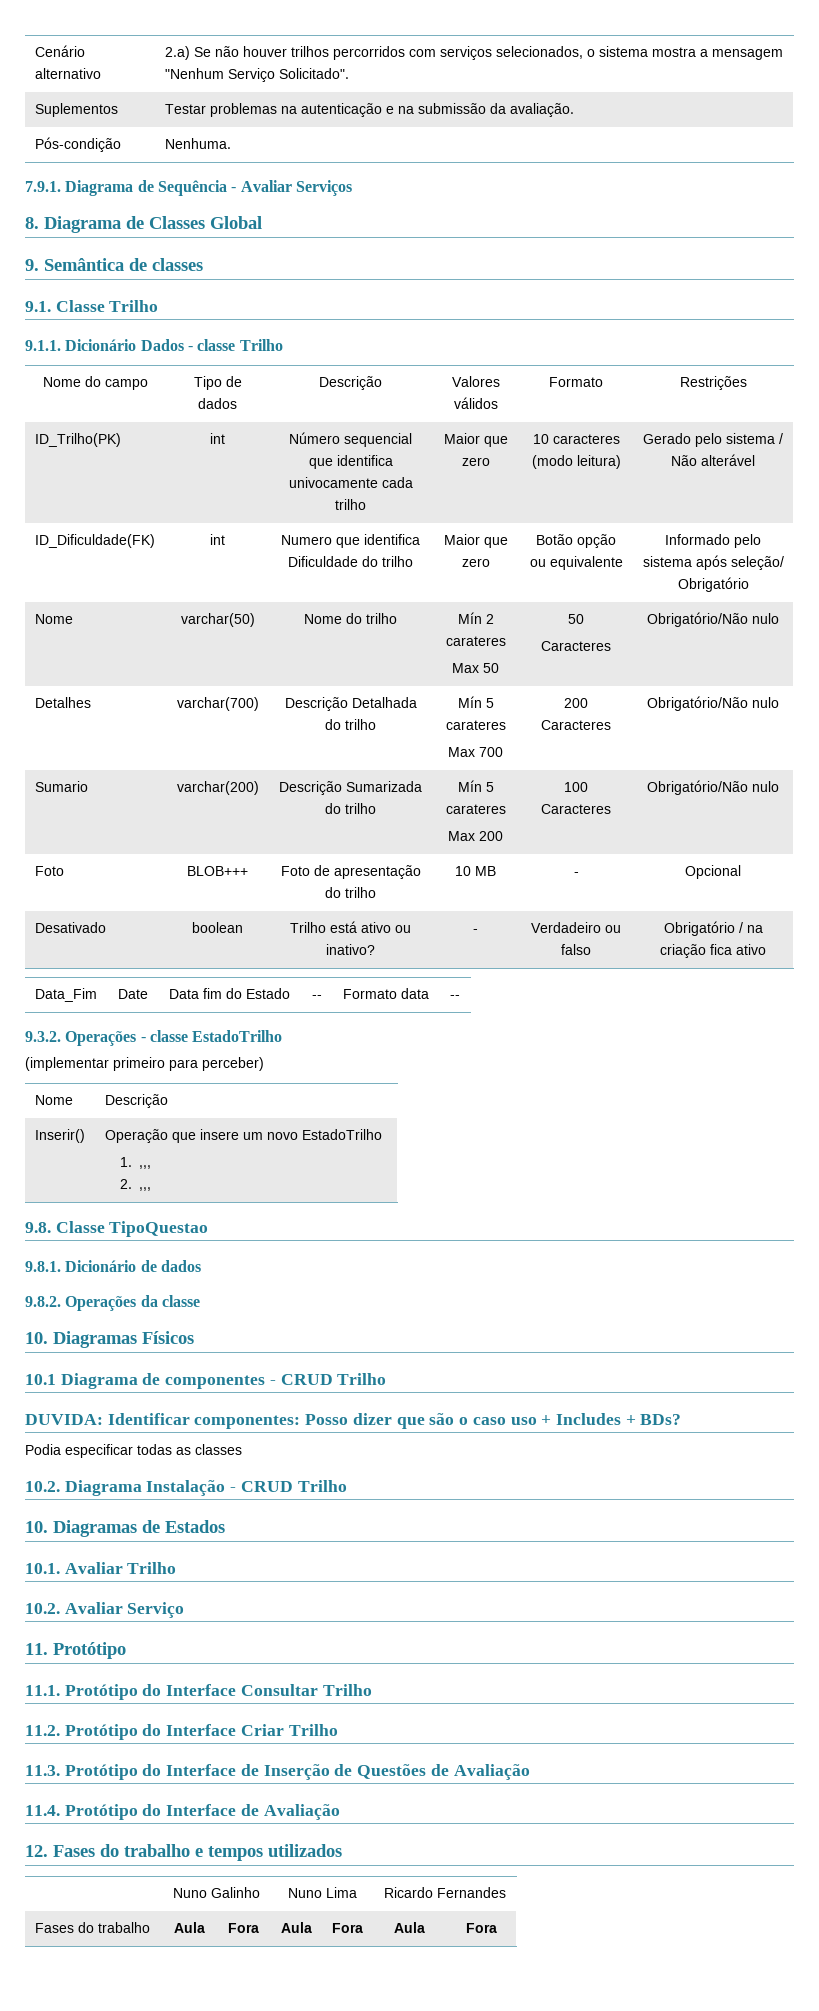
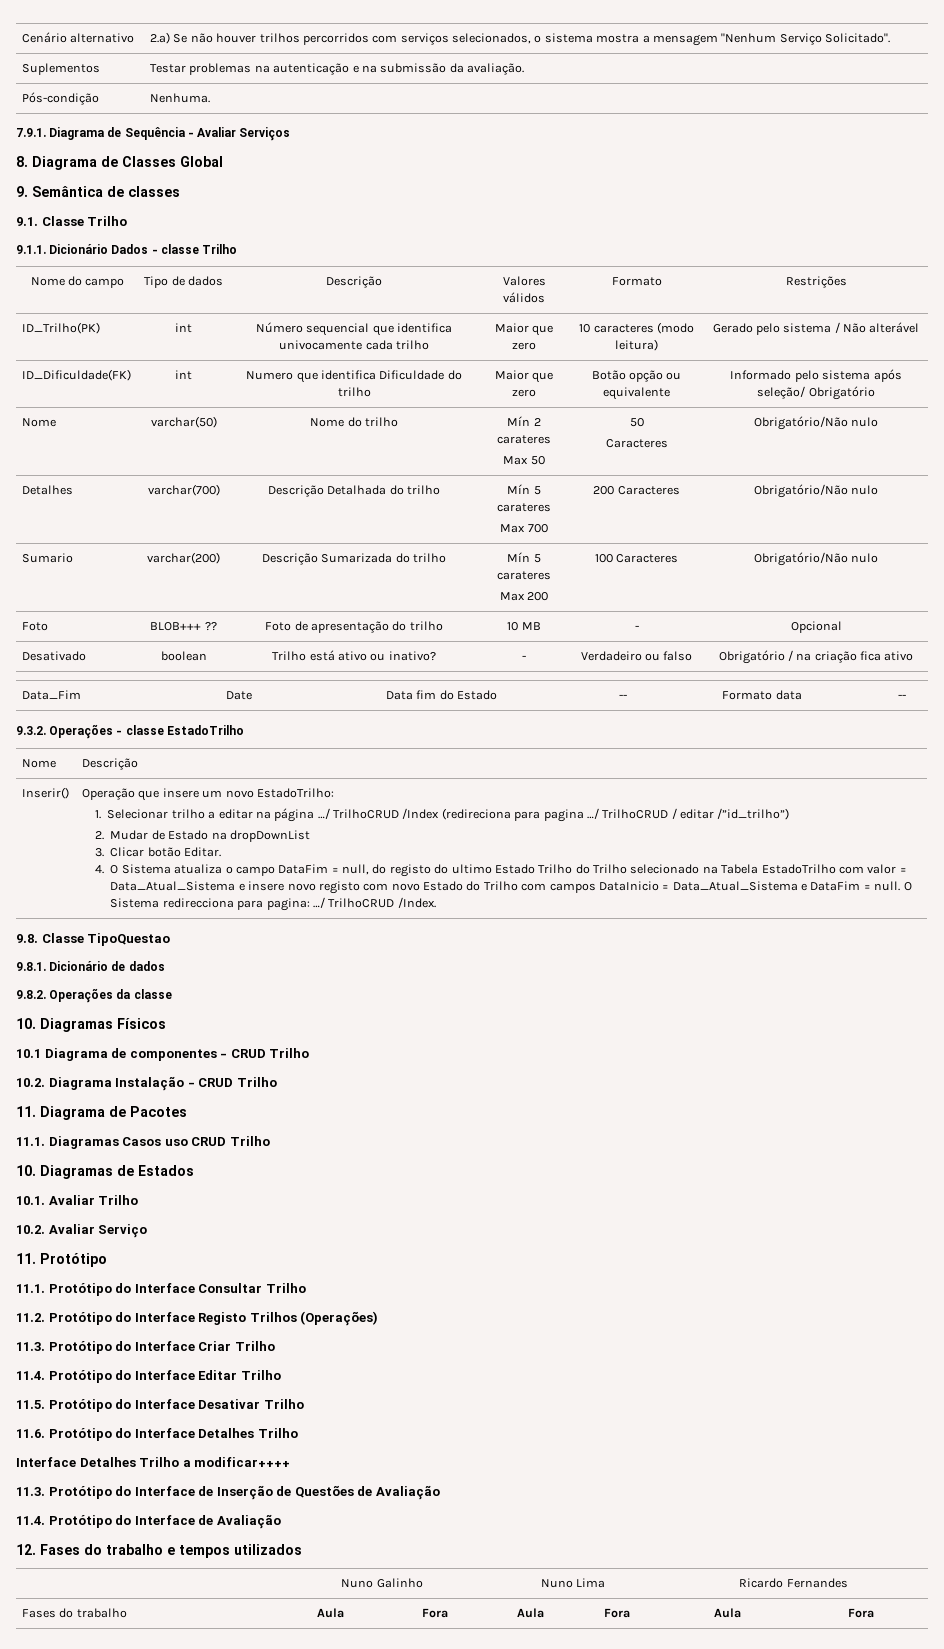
- Foto | BLOB+++ | Foto de apresentação do trilho | 10 MB | - | Opcional
+ Foto | BLOB+++ ?? | Foto de apresentação do trilho | 10 MB | - | Opcional
- (implementar primeiro para perceber)
- Operação que insere um novo EstadoTrilho
+ Operação que insere um novo EstadoTrilho:
- 1. ,,,
- 2. ,,,
+ 1. Selecionar trilho a editar na página …/ TrilhoCRUD /Index (redireciona para pagina …/ TrilhoCRUD / editar /”id_trilho”)
+ 2. Mudar de Estado na dropDownList
+ 3. Clicar botão Editar.
+ 4. O Sistema atualiza o campo DataFim = null, do registo do ultimo Estado Trilho do Trilho selecionado na Tabela EstadoTrilho com valor = Data_Atual_Sistema e insere novo registo com novo Estado do Trilho com campos DataInicio = Data_Atual_Sistema e DataFim = null. O Sistema redirecciona para pagina: …/ TrilhoCRUD /Index.
- DUVIDA: Identificar componentes: Posso dizer que são o caso uso + Includes + BDs?
- Podia especificar todas as classes
+ 11. Diagrama de Pacotes
+ 11.1. Diagramas Casos uso CRUD Trilho
- 11.2. Protótipo do Interface Criar Trilho
+ 11.2. Protótipo do Interface Registo Trilhos (Operações)
+ 11.3. Protótipo do Interface Criar Trilho
+ 11.4. Protótipo do Interface Editar Trilho
+ 11.5. Protótipo do Interface Desativar Trilho
+ 11.6. Protótipo do Interface Detalhes Trilho
+ Interface Detalhes Trilho a modificar++++

